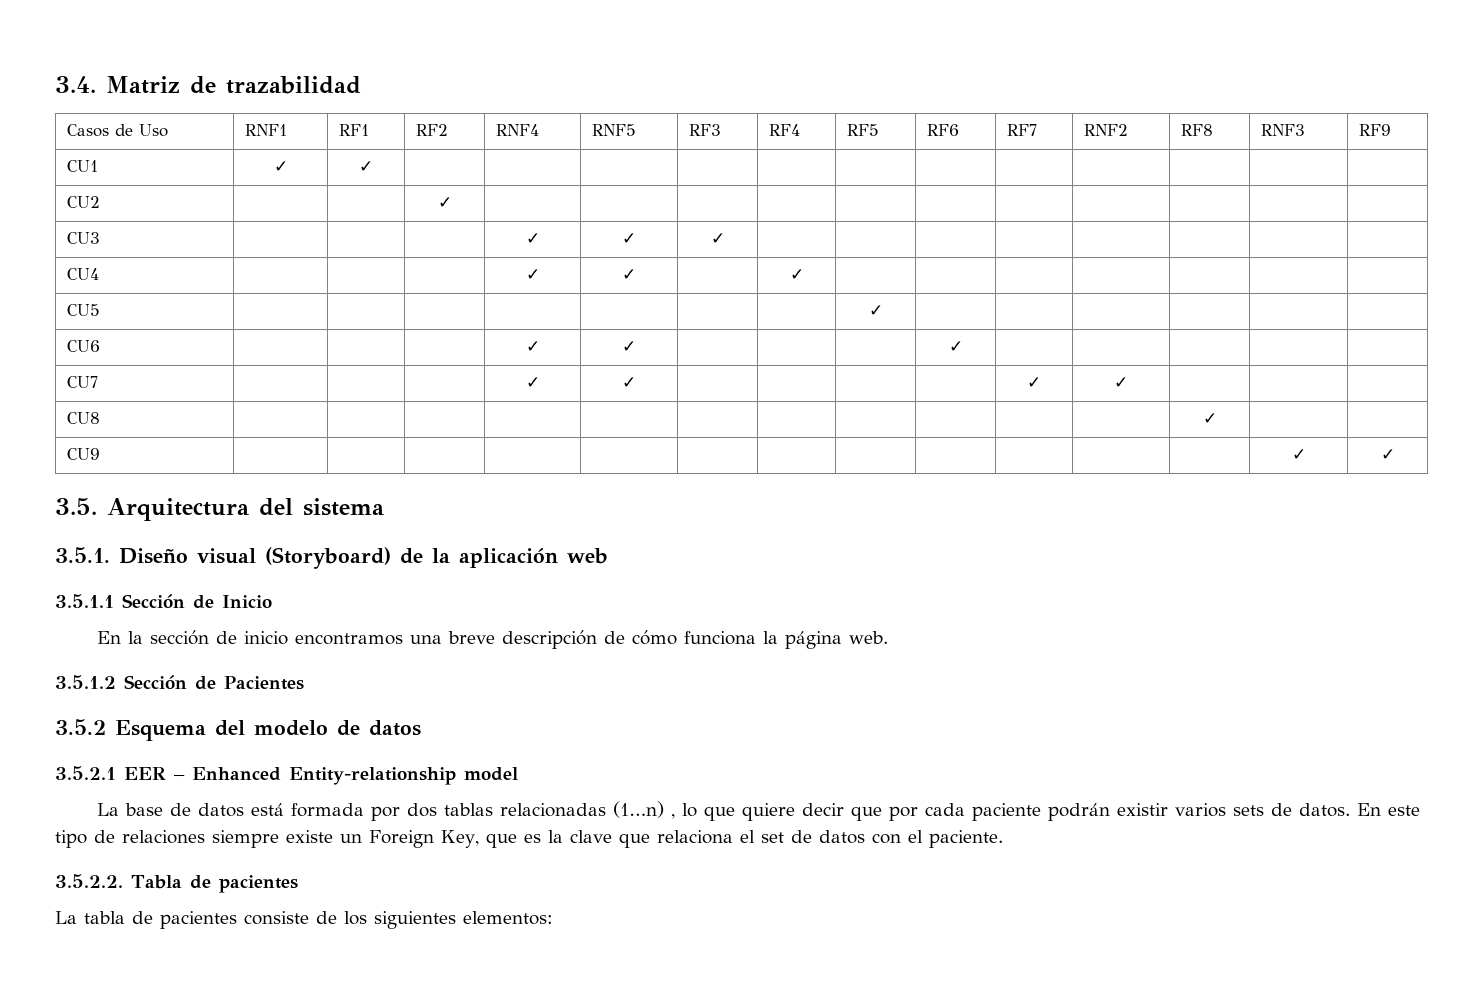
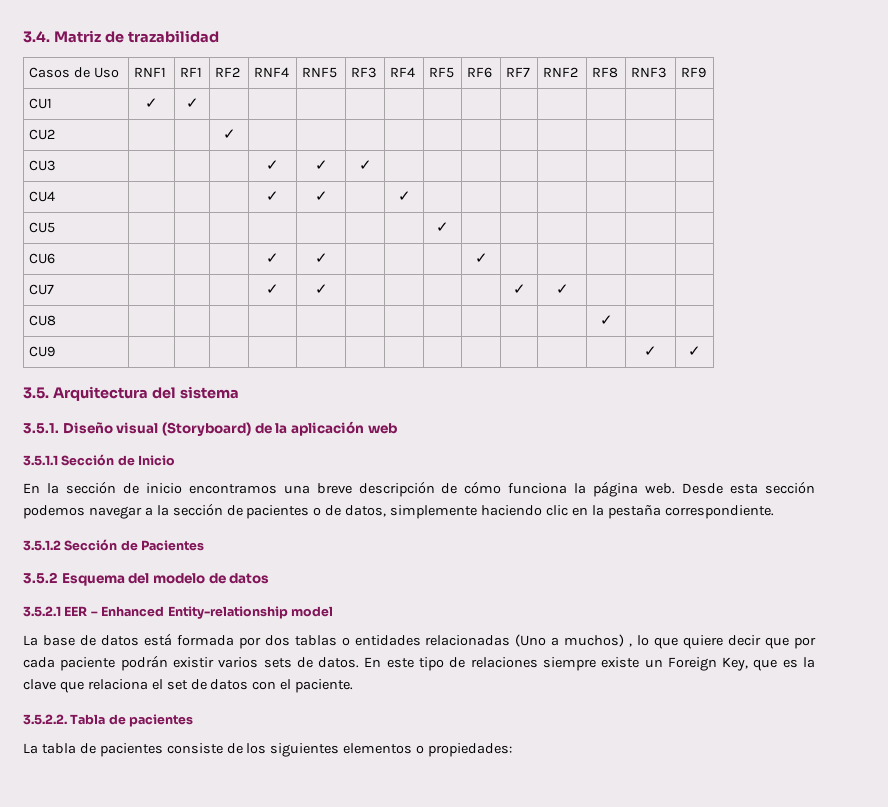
+ Desde esta sección podemos navegar a la sección de pacientes o de datos, simplemente haciendo clic en la pestaña correspondiente.
- La base de datos está formada por dos tablas relacionadas (1…n) , lo que quiere decir que por cada paciente podrán existir varios sets de datos.
+ La base de datos está formada por dos tablas o entidades relacionadas (Uno a muchos) , lo que quiere decir que por cada paciente podrán existir varios sets de datos.
- La tabla de pacientes consiste de los siguientes elementos:
+ La tabla de pacientes consiste de los siguientes elementos o propiedades:

